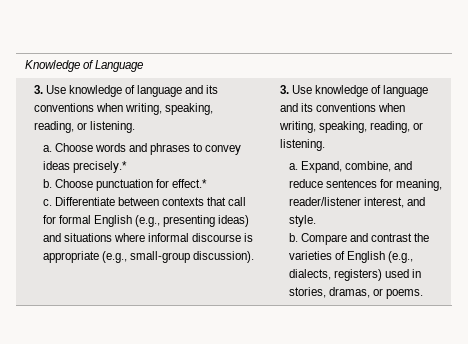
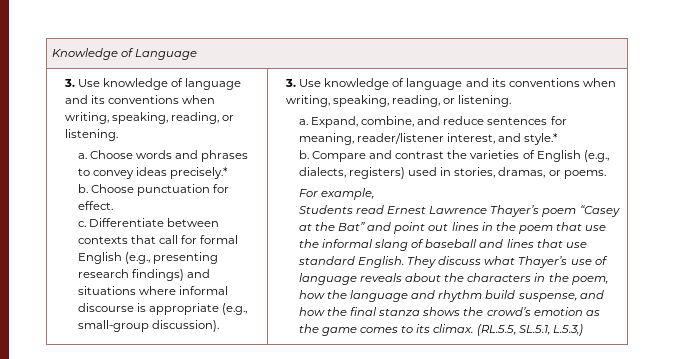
- Choose punctuation for effect.*
+ Choose punctuation for effect.
- Differentiate between contexts that call for formal English (e.g., presenting ideas) and situations where informal discourse is appropriate (e.g., small-group discussion).
+ Differentiate between contexts that call for formal English (e.g., presenting research findings) and situations where informal discourse is appropriate (e.g., small-group discussion).
- Expand, combine, and reduce sentences for meaning, reader/listener interest, and style.
+ Expand, combine, and reduce sentences for meaning, reader/listener interest, and style.*
+ For example,
+ Students read Ernest Lawrence Thayer’s poem “Casey at the Bat” and point out lines in the poem that use the informal slang of baseball and lines that use standard English. They discuss what Thayer’s use of language reveals about the characters in the poem, how the language and rhythm build suspense, and how the final stanza shows the crowd’s emotion as the game comes to its climax. (RL.5.5, SL.5.1, L.5.3,)

